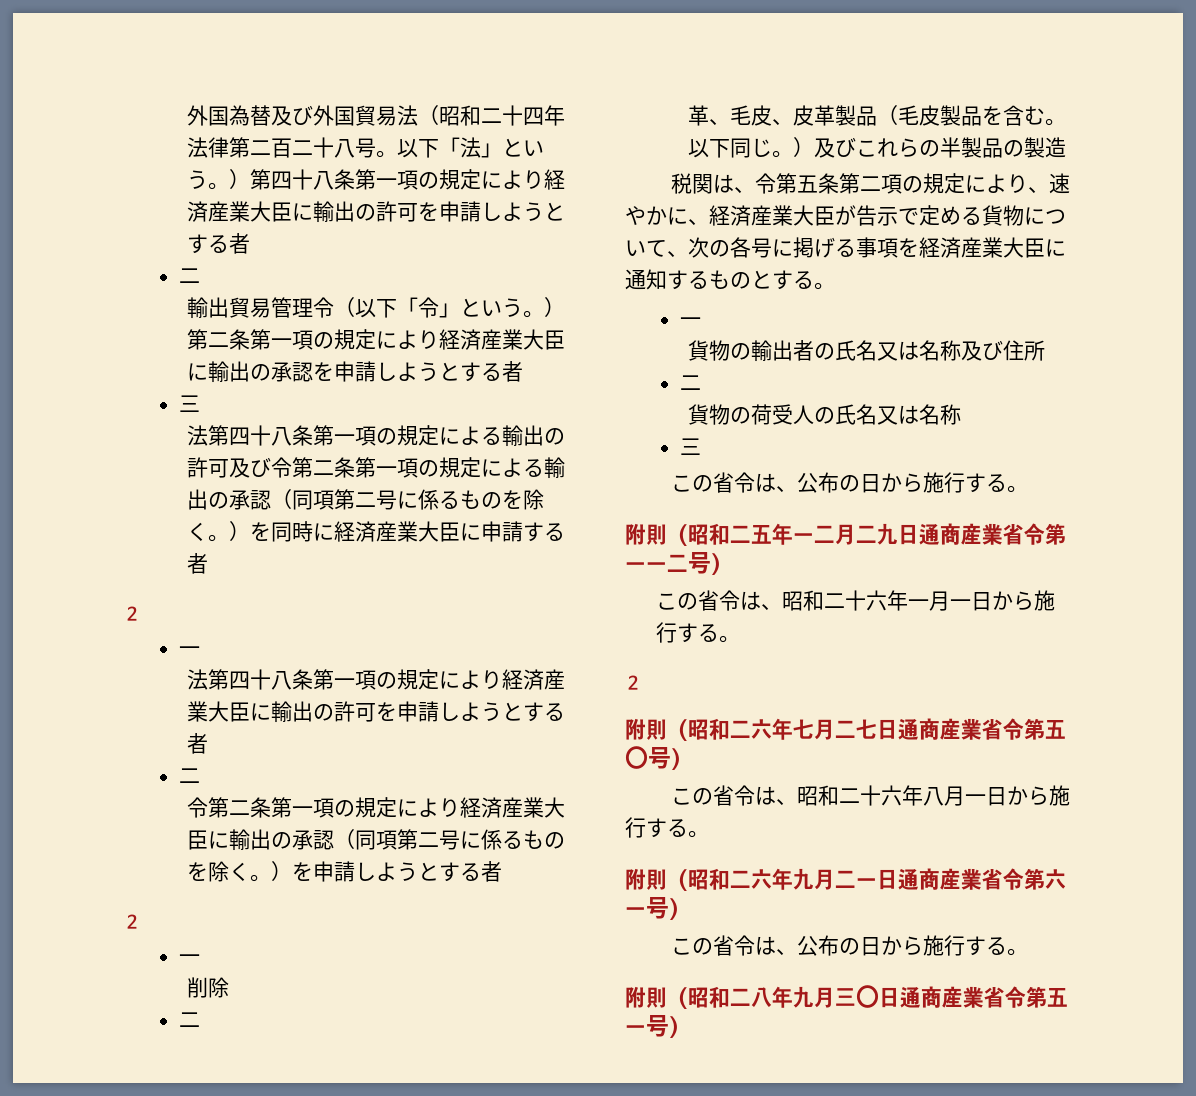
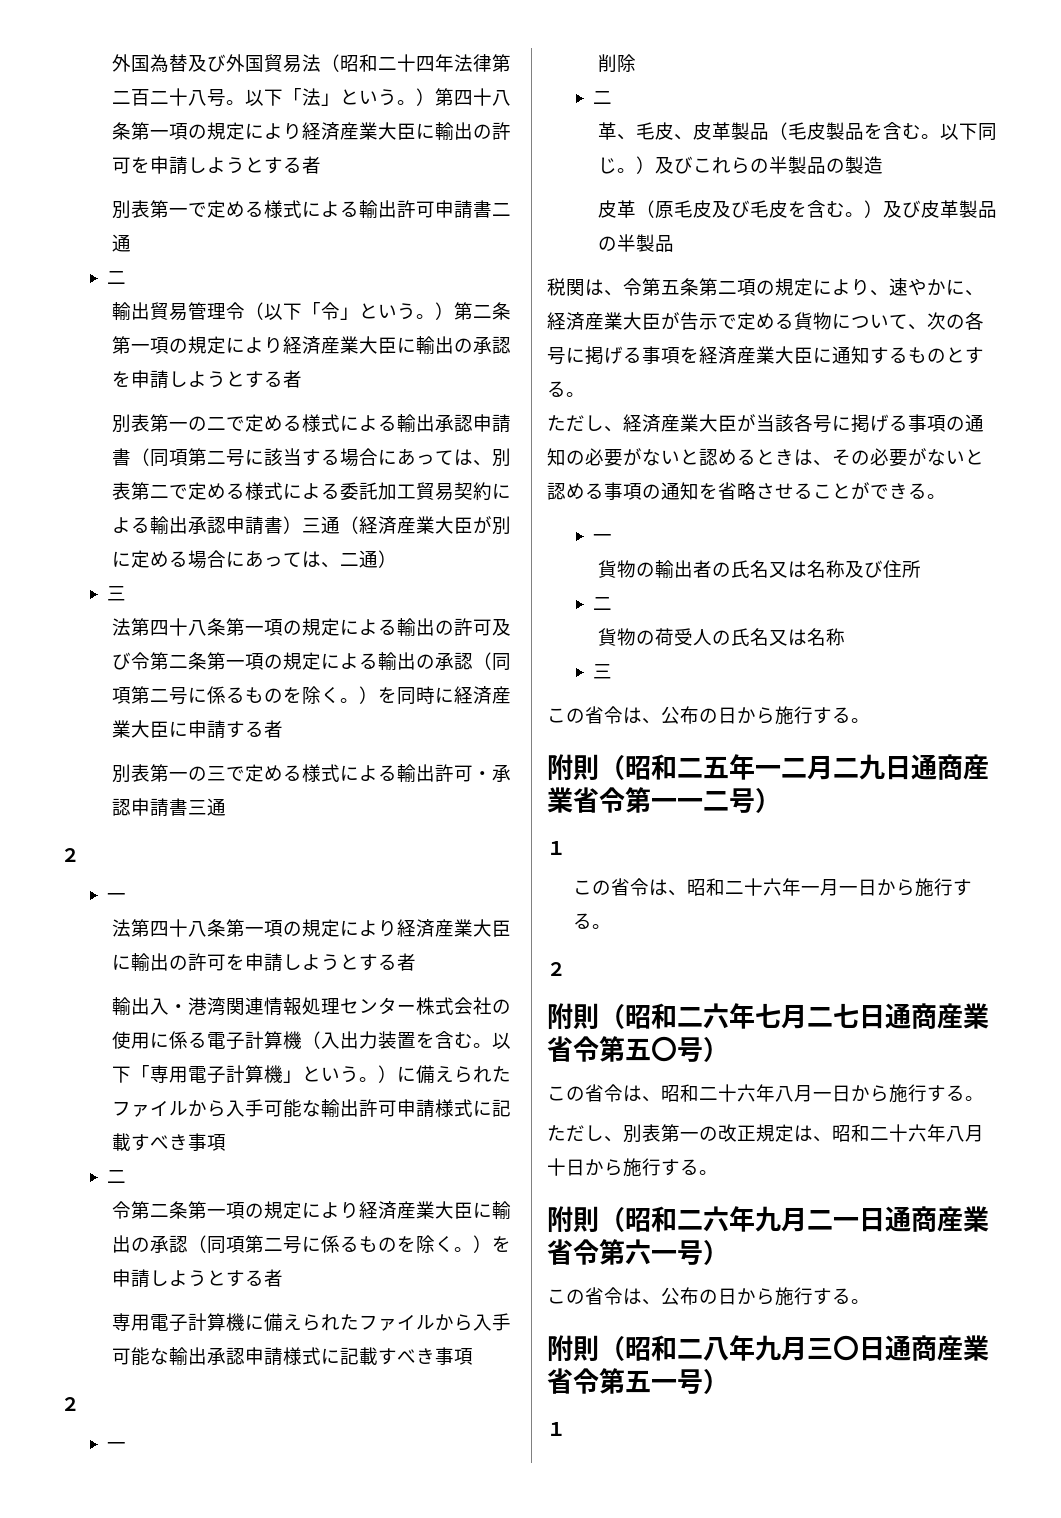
+ 別表第一で定める様式による輸出許可申請書二通
+ 別表第一の二で定める様式による輸出承認申請書（同項第二号に該当する場合にあっては、別表第二で定める様式による委託加工貿易契約による輸出承認申請書）三通（経済産業大臣が別に定める場合にあっては、二通）
+ 別表第一の三で定める様式による輸出許可・承認申請書三通
+ 輸出入・港湾関連情報処理センター株式会社の使用に係る電子計算機（入出力装置を含む。以下「専用電子計算機」という。）に備えられたファイルから入手可能な輸出許可申請様式に記載すべき事項
+ 専用電子計算機に備えられたファイルから入手可能な輸出承認申請様式に記載すべき事項
+ 皮革（原毛皮及び毛皮を含む。）及び皮革製品の半製品
+ ただし、経済産業大臣が当該各号に掲げる事項の通知の必要がないと認めるときは、その必要がないと認める事項の通知を省略させることができる。
  附則（昭和二五年一二月二九日通商産業省令第一一二号）
+ １
+ ただし、別表第一の改正規定は、昭和二十六年八月十日から施行する。
  附則（昭和二八年九月三〇日通商産業省令第五一号）
+ １

